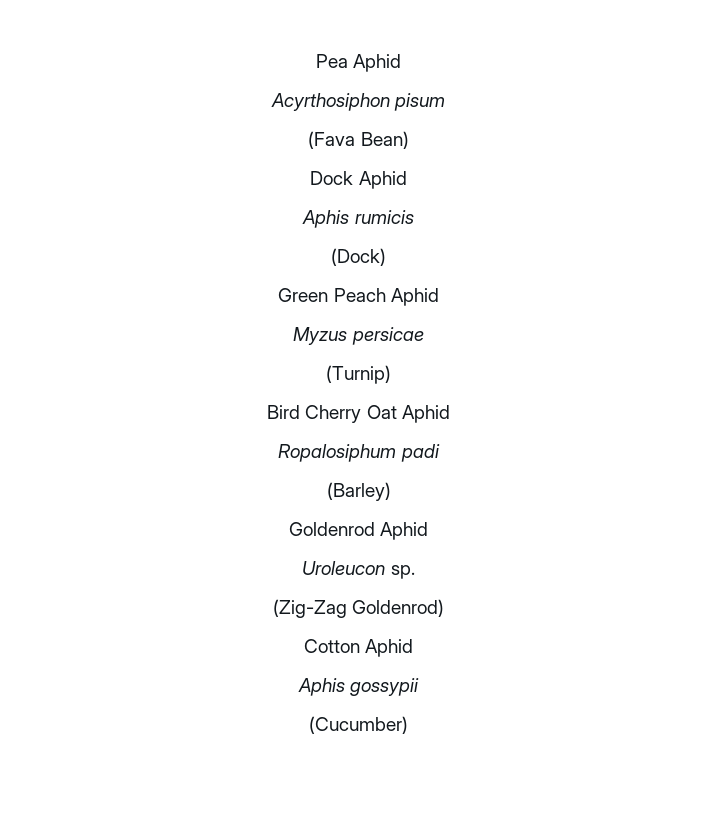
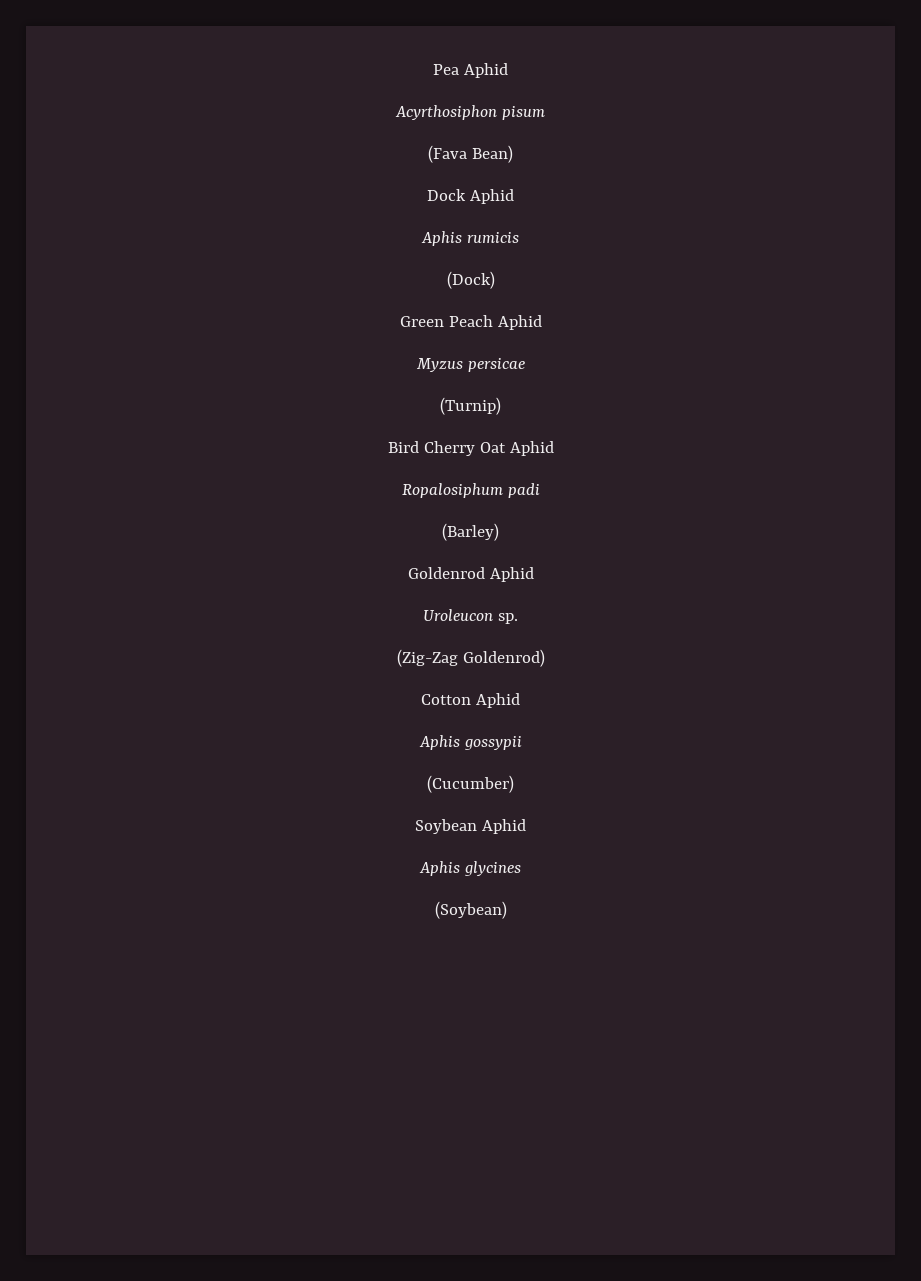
+ Soybean Aphid
+ Aphis glycines
+ (Soybean)

